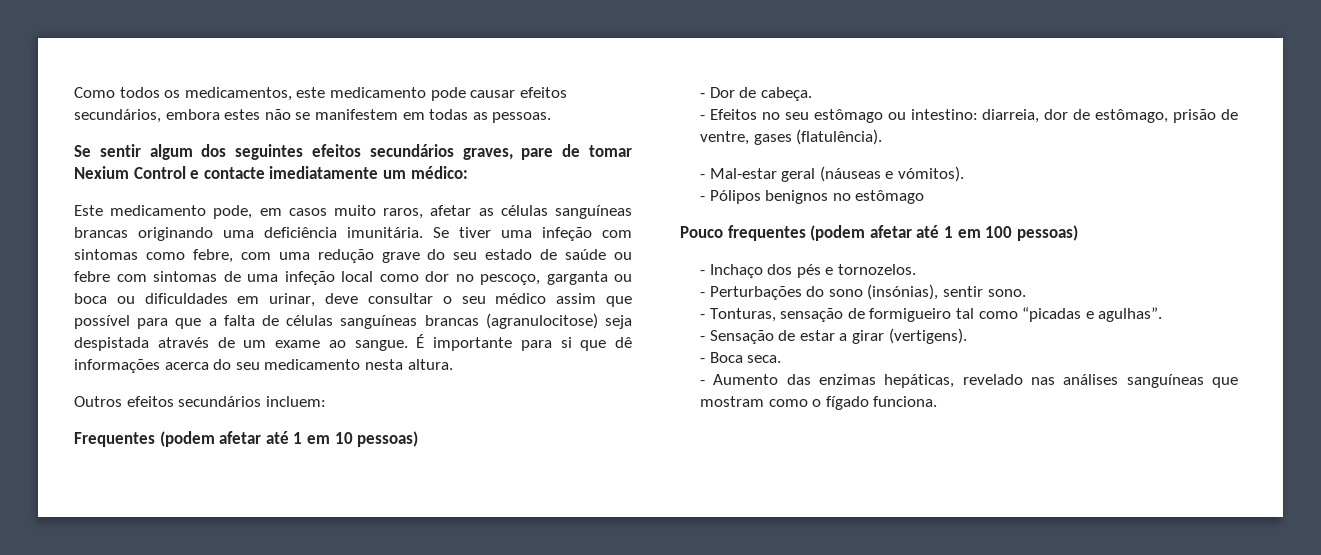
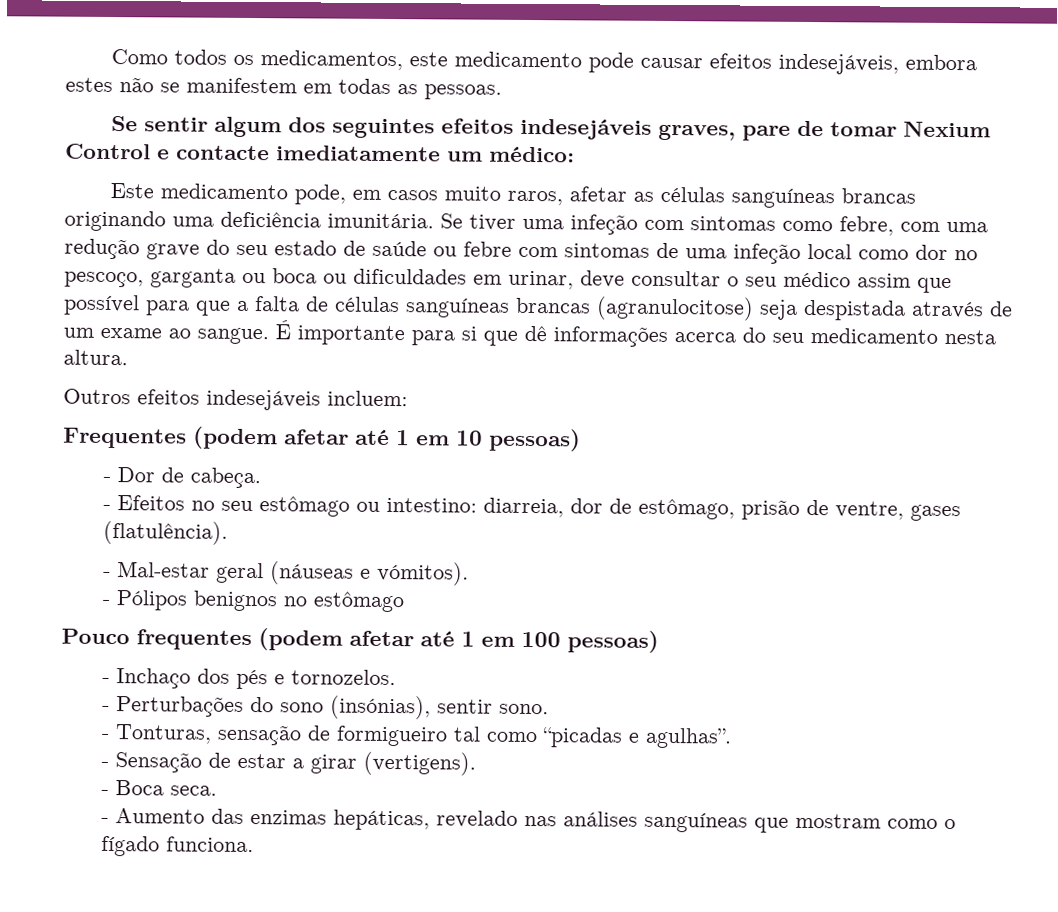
- Como todos os medicamentos, este medicamento pode causar efeitos secundários, embora estes não se manifestem em todas as pessoas.
+ Como todos os medicamentos, este medicamento pode causar efeitos indesejáveis, embora estes não se manifestem em todas as pessoas.
- Se sentir algum dos seguintes efeitos secundários graves, pare de tomar Nexium Control e contacte imediatamente um médico:
+ Se sentir algum dos seguintes efeitos indesejáveis graves, pare de tomar Nexium Control e contacte imediatamente um médico:
- Outros efeitos secundários incluem:
+ Outros efeitos indesejáveis incluem:

